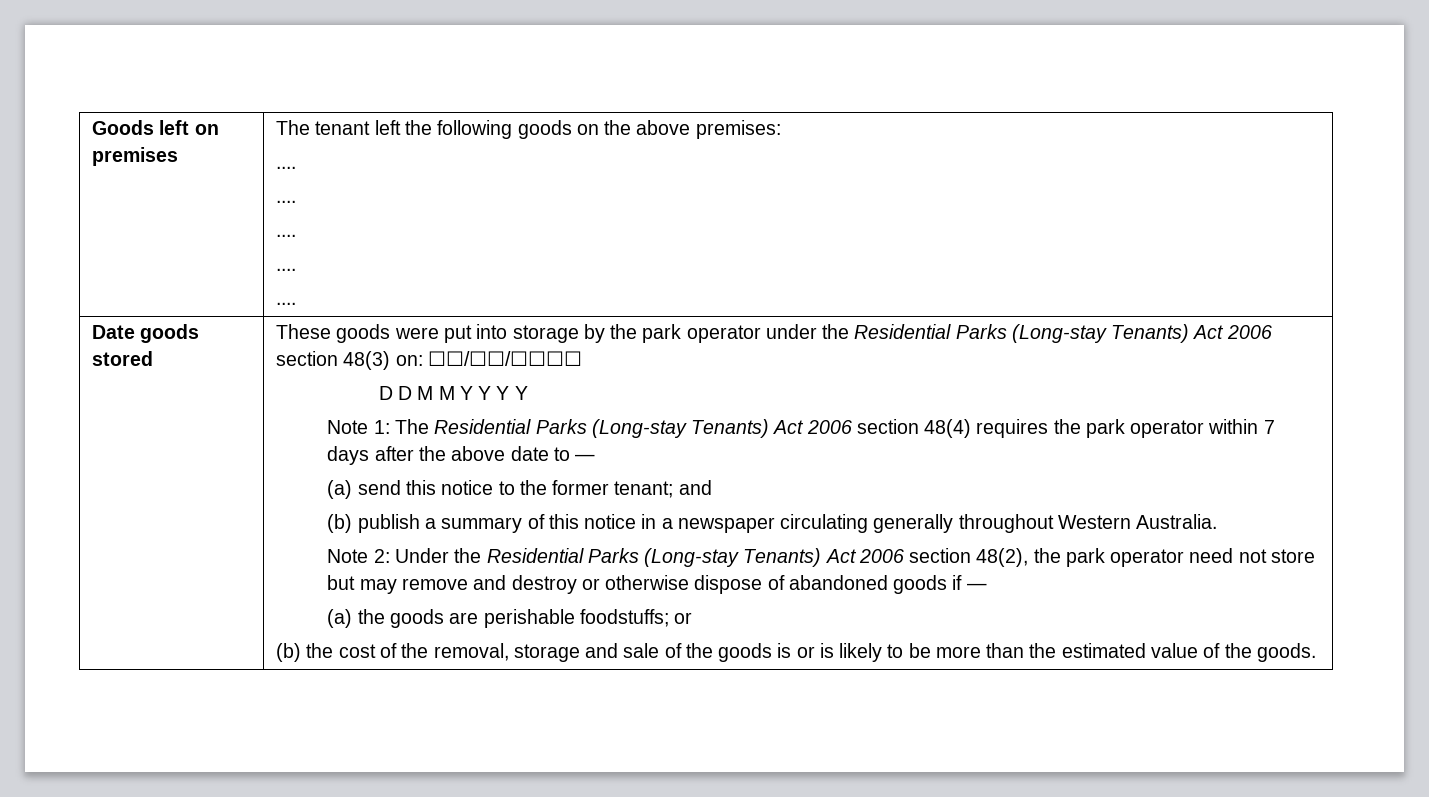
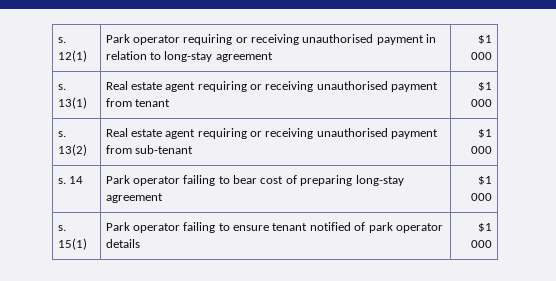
- Goods left on premises | The tenant left the following goods on the above premises:
- ....
- ....
- ....
- ....
- ....
- Date goods stored | These goods were put into storage by the park operator under the Residential Parks (Long-stay Tenants) Act 2006 section 48(3) on: ☐☐/☐☐/☐☐☐☐
- D D M M Y Y Y Y
- Note 1: The Residential Parks (Long-stay Tenants) Act 2006 section 48(4) requires the park operator within 7 days after the above date to —
- (a) send this notice to the former tenant; and
- (b) publish a summary of this notice in a newspaper circulating generally throughout Western Australia.
- Note 2: Under the Residential Parks (Long-stay Tenants) Act 2006 section 48(2), the park operator need not store but may remove and destroy or otherwise dispose of abandoned goods if —
- (a) the goods are perishable foodstuffs; or
- (b) the cost of the removal, storage and sale of the goods is or is likely to be more than the estimated value of the goods.
+ s. 12(1) | Park operator requiring or receiving unauthorised payment in relation to long-stay agreement | $1 000
+ s. 13(1) | Real estate agent requiring or receiving unauthorised payment from tenant | $1 000
+ s. 13(2) | Real estate agent requiring or receiving unauthorised payment from sub-tenant | $1 000
+ s. 14 | Park operator failing to bear cost of preparing long-stay agreement | $1 000
+ s. 15(1) | Park operator failing to ensure tenant notified of park operator details | $1 000

